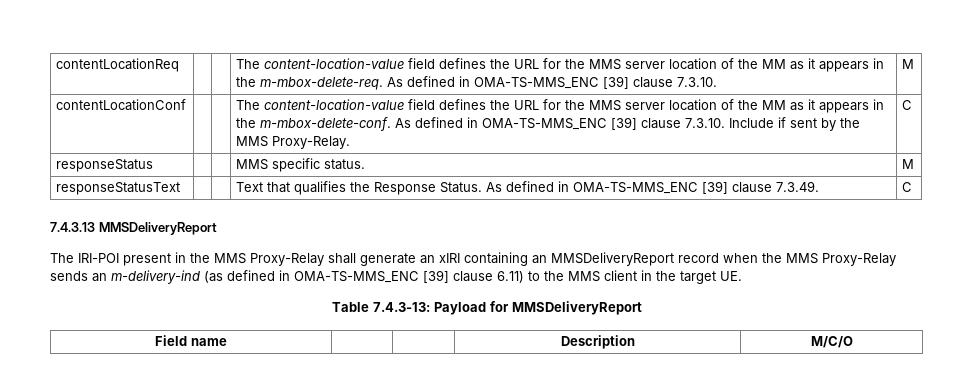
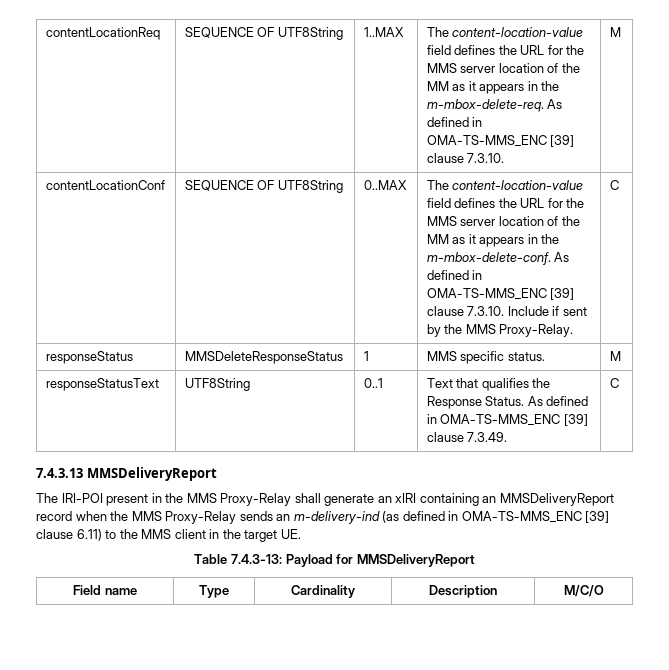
- contentLocationReq | | | The content-location-value field defines the URL for the MMS server location of the MM as it appears in the m-mbox-delete-req. As defined in OMA-TS-MMS_ENC [39] clause 7.3.10. | M
+ contentLocationReq | SEQUENCE OF UTF8String | 1..MAX | The content-location-value field defines the URL for the MMS server location of the MM as it appears in the m-mbox-delete-req. As defined in OMA-TS-MMS_ENC [39] clause 7.3.10. | M
- contentLocationConf | | | The content-location-value field defines the URL for the MMS server location of the MM as it appears in the m-mbox-delete-conf. As defined in OMA-TS-MMS_ENC [39] clause 7.3.10. Include if sent by the MMS Proxy-Relay. | C
+ contentLocationConf | SEQUENCE OF UTF8String | 0..MAX | The content-location-value field defines the URL for the MMS server location of the MM as it appears in the m-mbox-delete-conf. As defined in OMA-TS-MMS_ENC [39] clause 7.3.10. Include if sent by the MMS Proxy-Relay. | C
- responseStatus | | | MMS specific status. | M
+ responseStatus | MMSDeleteResponseStatus | 1 | MMS specific status. | M
- responseStatusText | | | Text that qualifies the Response Status. As defined in OMA-TS-MMS_ENC [39] clause 7.3.49. | C
+ responseStatusText | UTF8String | 0..1 | Text that qualifies the Response Status. As defined in OMA-TS-MMS_ENC [39] clause 7.3.49. | C
- Field name | | | Description | M/C/O
+ Field name | Type | Cardinality | Description | M/C/O

